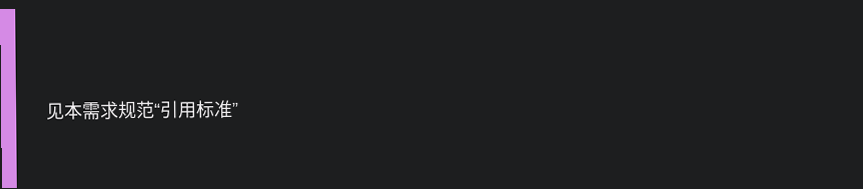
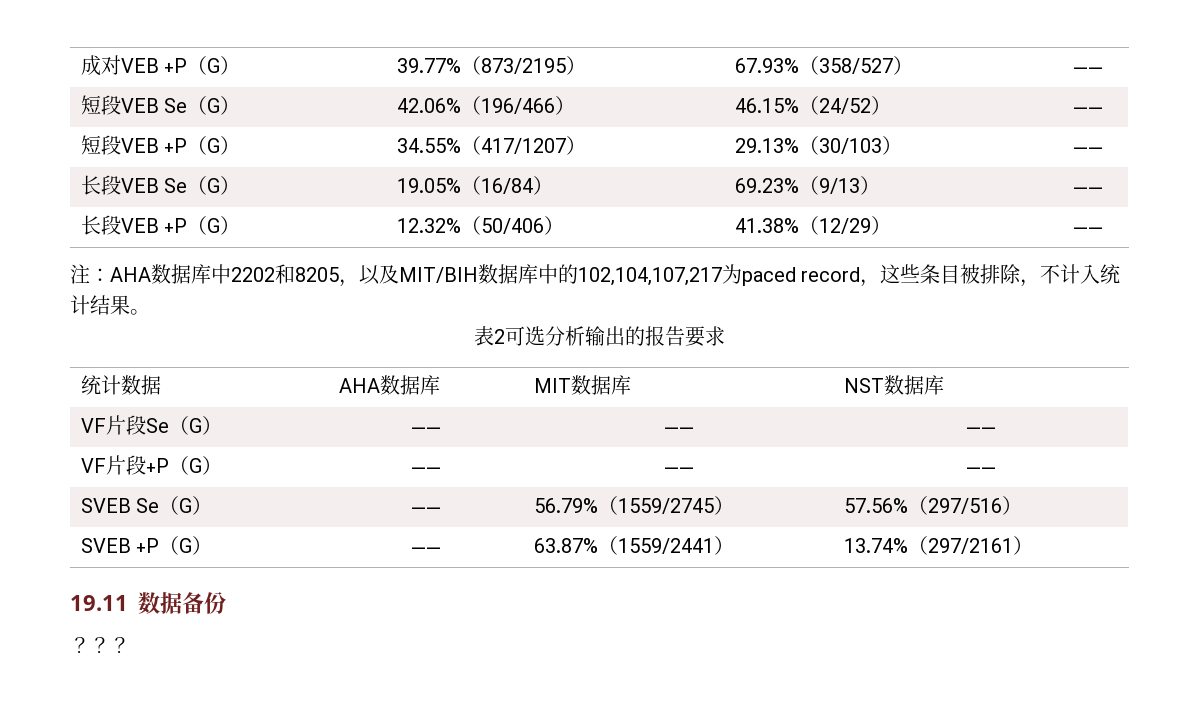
- 见本需求规范“引用标准”
+ 成对VEB +P（G） | 39.77%（873/2195） | 67.93%（358/527） | ——
+ 短段VEB Se（G） | 42.06%（196/466） | 46.15%（24/52） | ——
+ 短段VEB +P（G） | 34.55%（417/1207） | 29.13%（30/103） | ——
+ 长段VEB Se（G） | 19.05%（16/84） | 69.23%（9/13） | ——
+ 长段VEB +P（G） | 12.32%（50/406） | 41.38%（12/29） | ——
+ 注：AHA数据库中2202和8205，以及MIT/BIH数据库中的102,104,107,217为paced record，这些条目被排除，不计入统计结果。
+ 表2可选分析输出的报告要求
+ 统计数据 | AHA数据库 | MIT数据库 | NST数据库
+ VF片段Se（G） | —— | —— | ——
+ VF片段+P（G） | —— | —— | ——
+ SVEB Se（G） | —— | 56.79%（1559/2745） | 57.56%（297/516）
+ SVEB +P（G） | —— | 63.87%（1559/2441） | 13.74%（297/2161）
+ 19.11数据备份
+ ？？？

